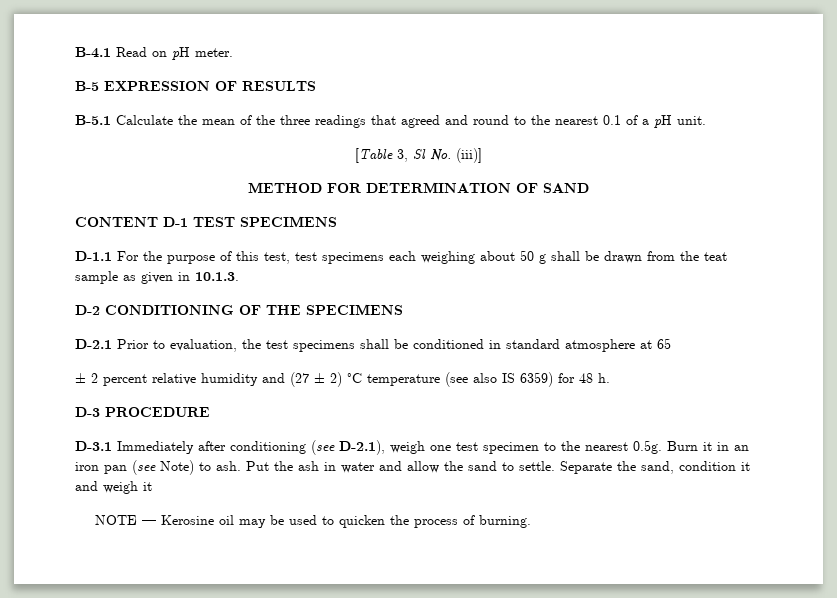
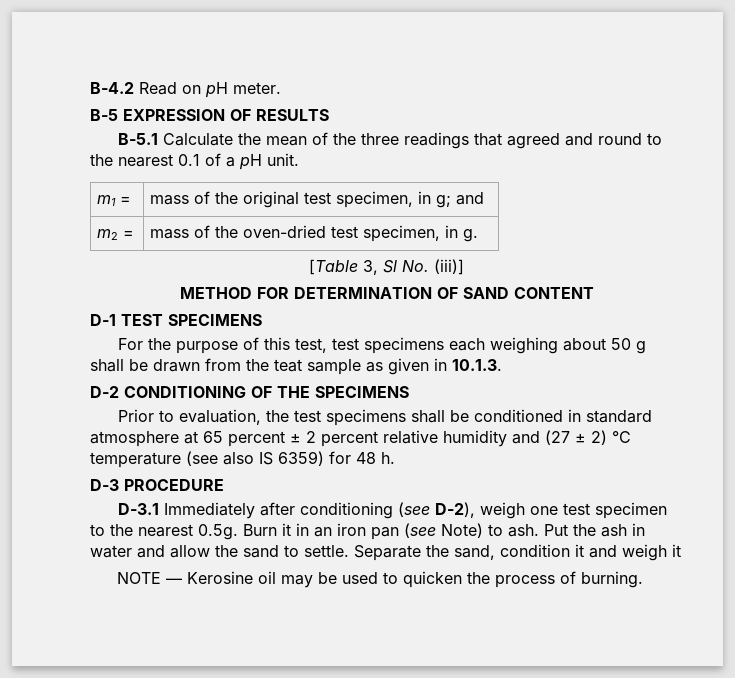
- B-4.1 Read on pH meter.
+ B-4.2 Read on pH meter.
+ m1 = | mass of the original test specimen, in g; and
+ m2 = | mass of the oven-dried test specimen, in g.
- METHOD FOR DETERMINATION OF SAND
- CONTENT D-1 TEST SPECIMENS
+ METHOD FOR DETERMINATION OF SAND CONTENT
+ D-1 TEST SPECIMENS
- D-1.1 For the purpose of this test, test specimens each weighing about 50 g shall be drawn from the teat sample as given in 10.1.3.
+ For the purpose of this test, test specimens each weighing about 50 g shall be drawn from the teat sample as given in 10.1.3.
- D-2.1 Prior to evaluation, the test specimens shall be conditioned in standard atmosphere at 65
- ± 2 percent relative humidity and (27 ± 2) °C temperature (see also IS 6359) for 48 h.
+ Prior to evaluation, the test specimens shall be conditioned in standard atmosphere at 65 percent ± 2 percent relative humidity and (27 ± 2) °C temperature (see also IS 6359) for 48 h.
- D-3.1 Immediately after conditioning (see D-2.1), weigh one test specimen to the nearest 0.5g. Burn it in an iron pan (see Note) to ash.
+ D-3.1 Immediately after conditioning (see D-2), weigh one test specimen to the nearest 0.5g. Burn it in an iron pan (see Note) to ash.

